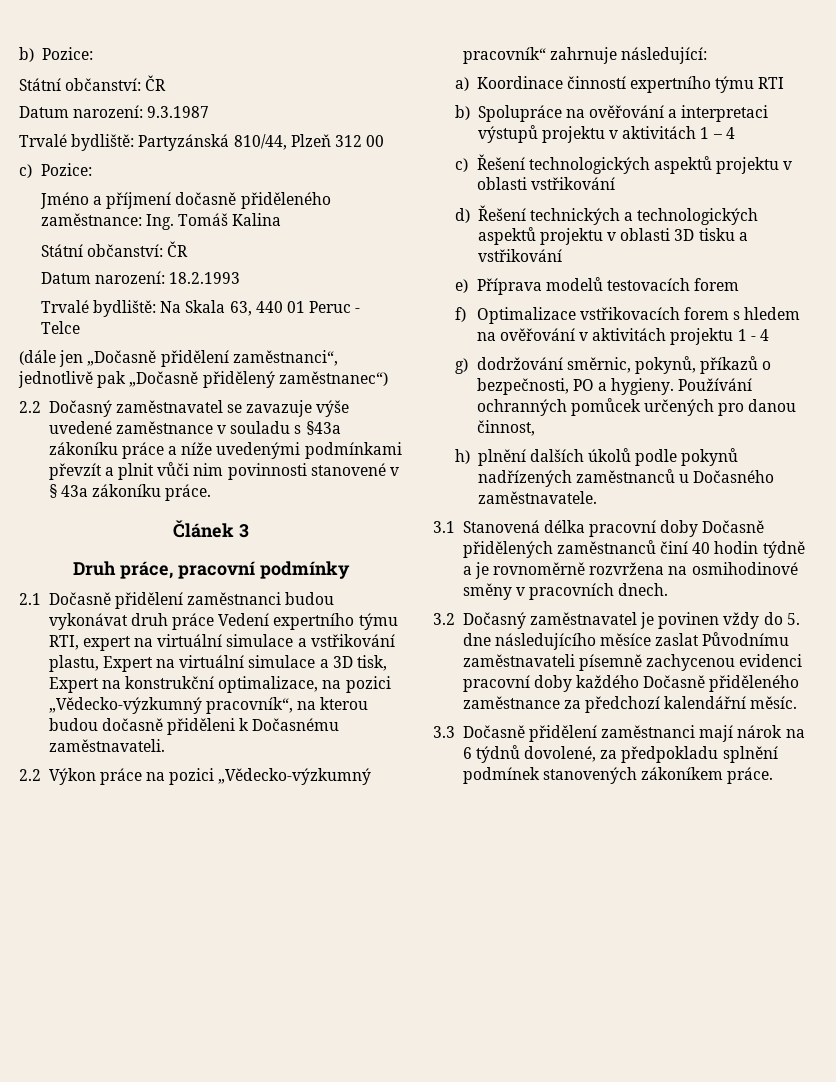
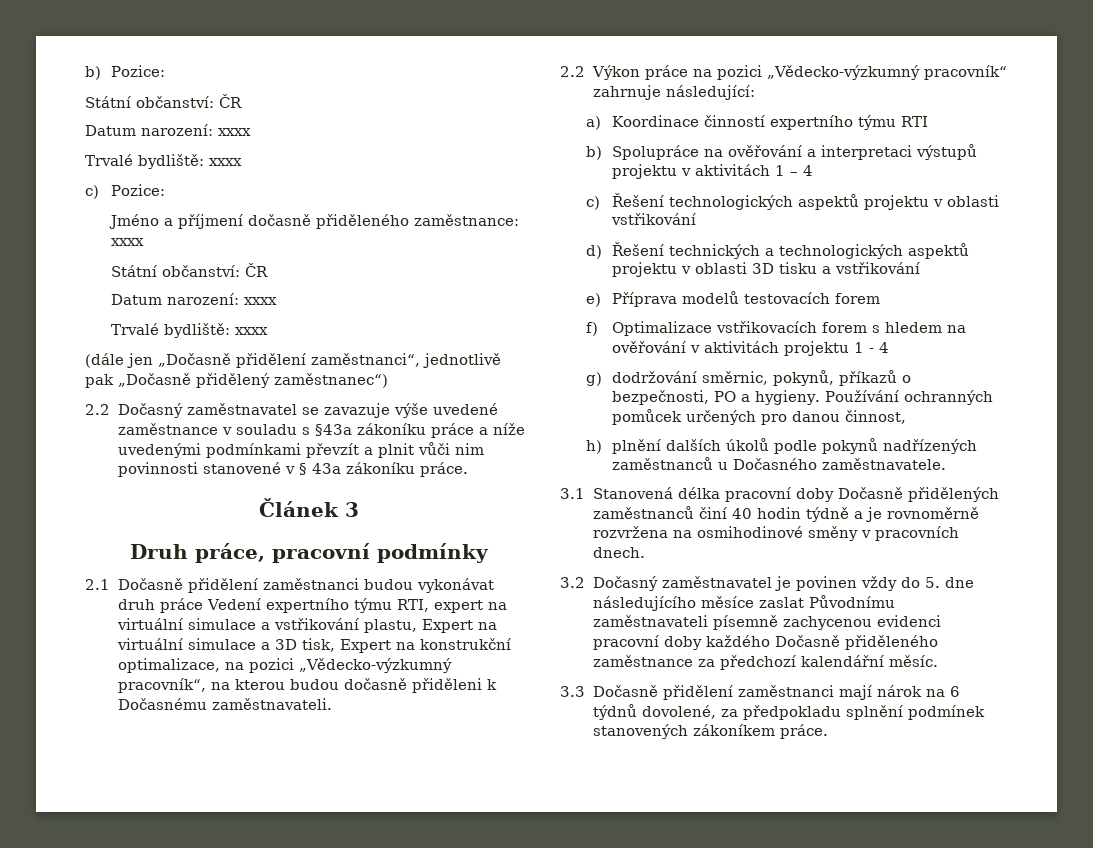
  b) Pozice:
  Státní občanství: ČR
- Datum narození: 9.3.1987
- Trvalé bydliště: Partyzánská 810/44, Plzeň 312 00
+ Datum narození: xxxx
+ Trvalé bydliště: xxxx
- Jméno a příjmení dočasně přiděleného zaměstnance: Ing. Tomáš Kalina
+ Jméno a příjmení dočasně přiděleného zaměstnance: xxxx
  Státní občanství: ČR
- Datum narození: 18.2.1993
- Trvalé bydliště: Na Skala 63, 440 01 Peruc - Telce
+ Datum narození: xxxx
+ Trvalé bydliště: xxxx

